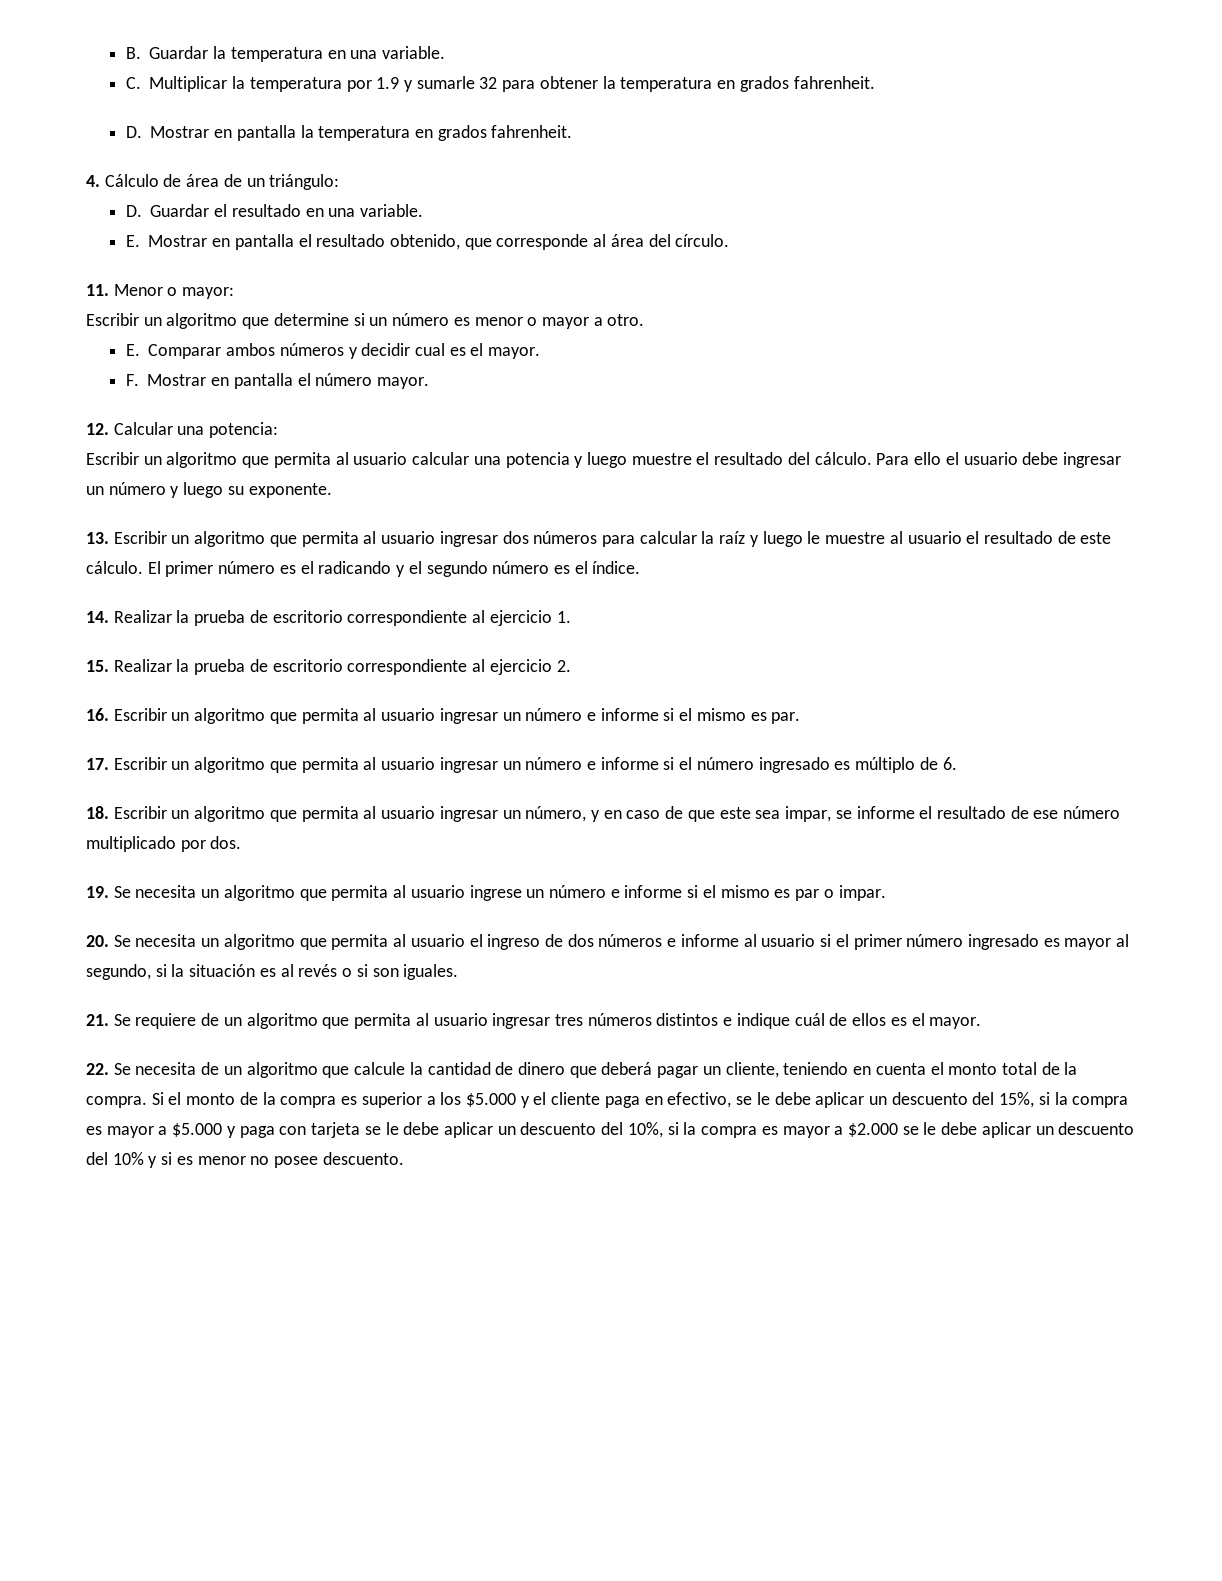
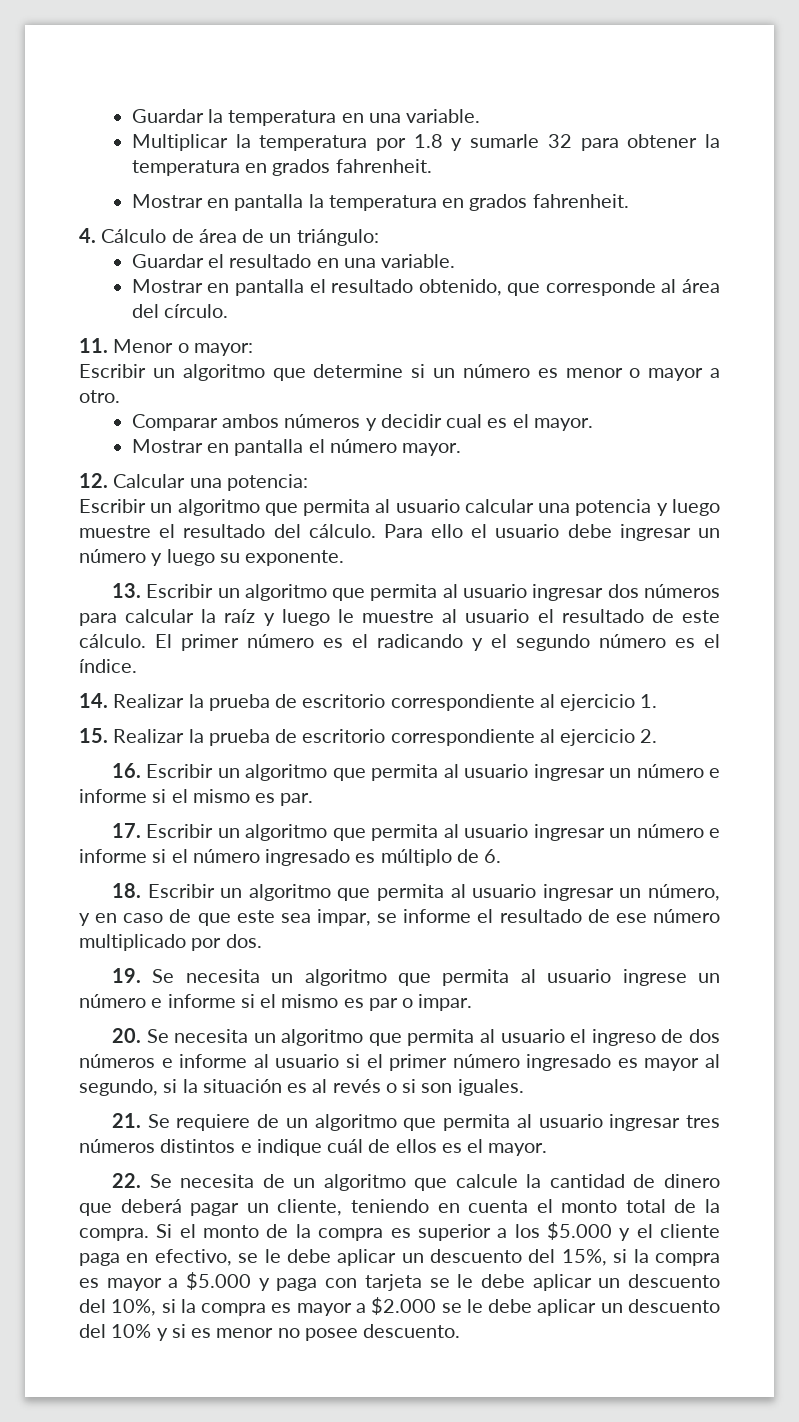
- B. Guardar la temperatura en una variable.
+ Guardar la temperatura en una variable.
- C. Multiplicar la temperatura por 1.9 y sumarle 32 para obtener la temperatura en grados fahrenheit.
+ Multiplicar la temperatura por 1.8 y sumarle 32 para obtener la temperatura en grados fahrenheit.
- D. Mostrar en pantalla la temperatura en grados fahrenheit.
+ Mostrar en pantalla la temperatura en grados fahrenheit.
- D. Guardar el resultado en una variable.
+ Guardar el resultado en una variable.
- E. Mostrar en pantalla el resultado obtenido, que corresponde al área del círculo.
+ Mostrar en pantalla el resultado obtenido, que corresponde al área del círculo.
- E. Comparar ambos números y decidir cual es el mayor.
+ Comparar ambos números y decidir cual es el mayor.
- F. Mostrar en pantalla el número mayor.
+ Mostrar en pantalla el número mayor.

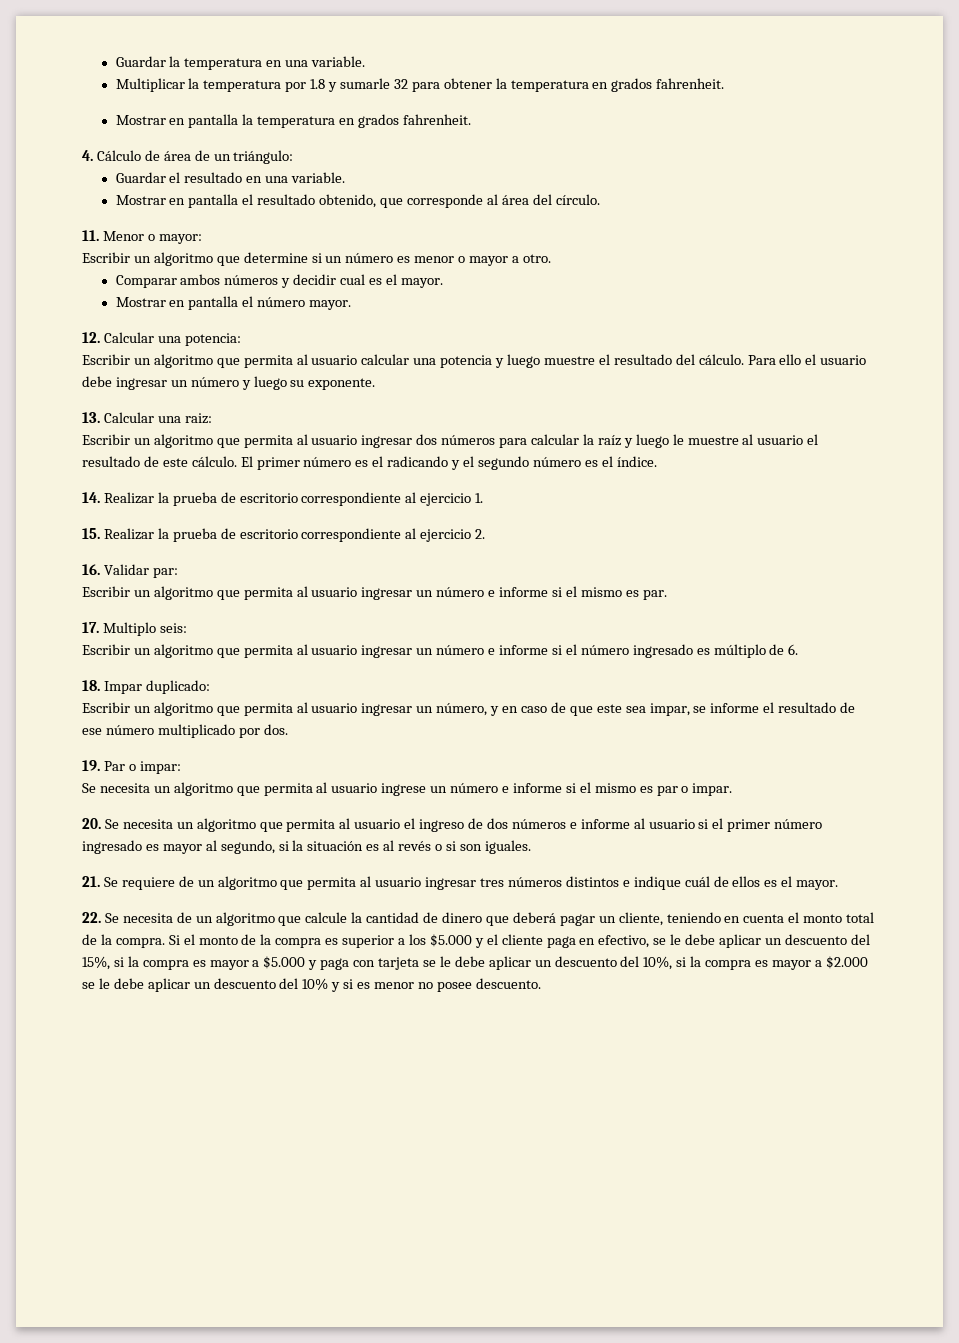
- 13. Escribir un algoritmo que permita al usuario ingresar dos números para calcular la raíz y luego le muestre al usuario el resultado de este cálculo.
+ 13. Calcular una raiz:
+ Escribir un algoritmo que permita al usuario ingresar dos números para calcular la raíz y luego le muestre al usuario el resultado de este cálculo.
- 16. Escribir un algoritmo que permita al usuario ingresar un número e informe si el mismo es par.
+ 16. Validar par:
+ Escribir un algoritmo que permita al usuario ingresar un número e informe si el mismo es par.
- 17. Escribir un algoritmo que permita al usuario ingresar un número e informe si el número ingresado es múltiplo de 6.
+ 17. Multiplo seis:
+ Escribir un algoritmo que permita al usuario ingresar un número e informe si el número ingresado es múltiplo de 6.
- 18. Escribir un algoritmo que permita al usuario ingresar un número, y en caso de que este sea impar, se informe el resultado de ese número multiplicado por dos.
+ 18. Impar duplicado:
+ Escribir un algoritmo que permita al usuario ingresar un número, y en caso de que este sea impar, se informe el resultado de ese número multiplicado por dos.
- 19. Se necesita un algoritmo que permita al usuario ingrese un número e informe si el mismo es par o impar.
+ 19. Par o impar:
+ Se necesita un algoritmo que permita al usuario ingrese un número e informe si el mismo es par o impar.

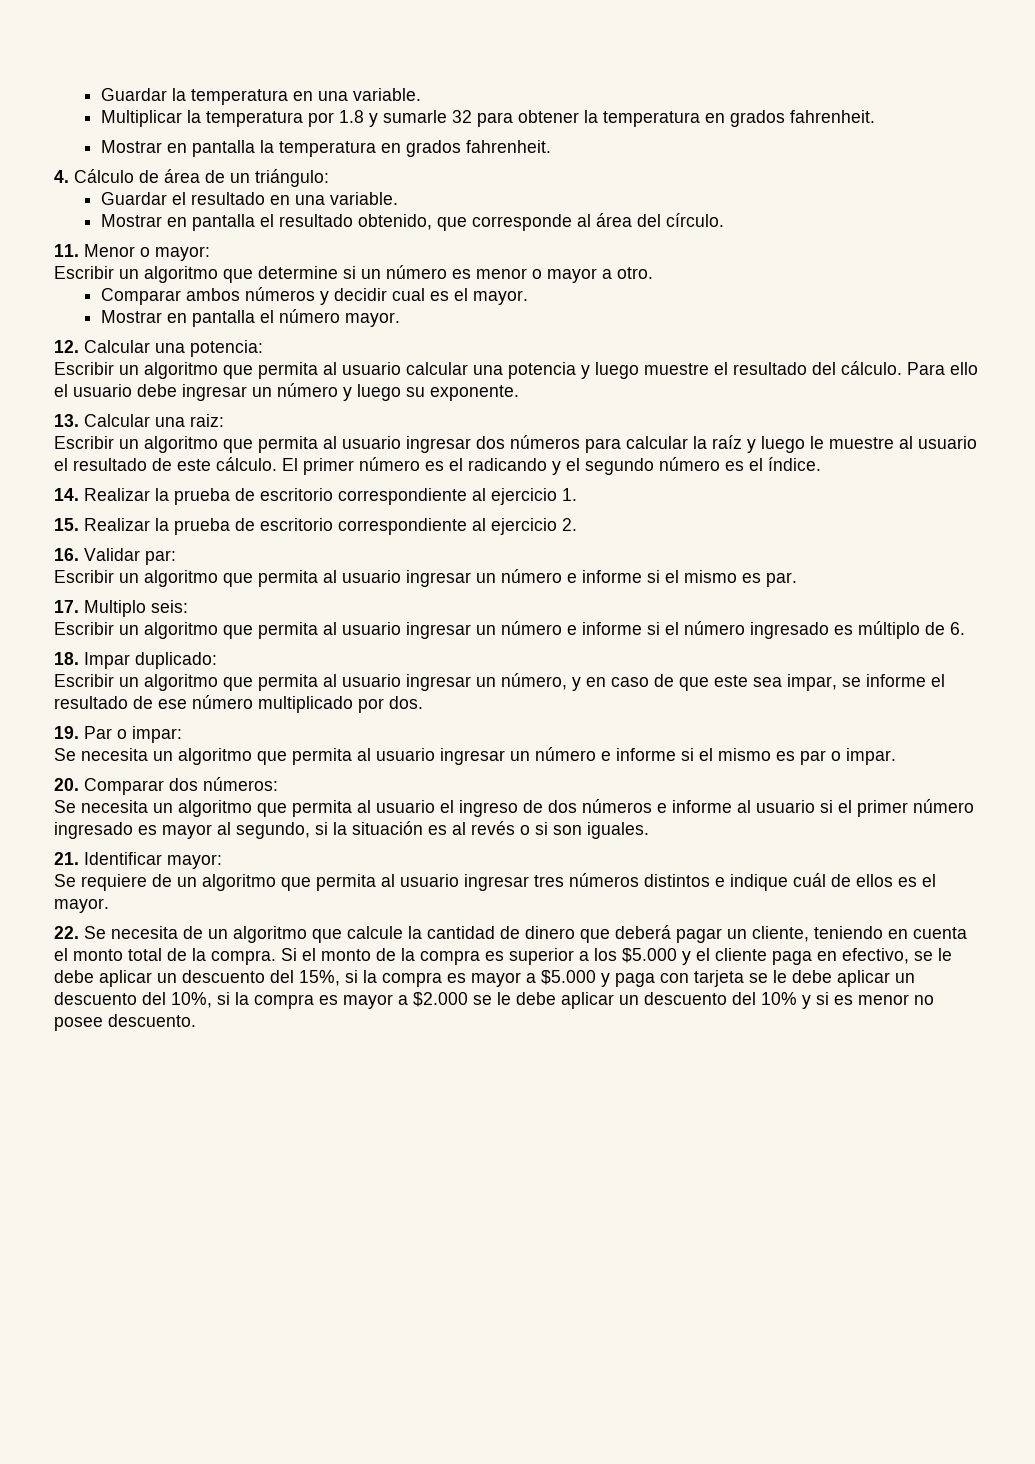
- Se necesita un algoritmo que permita al usuario ingrese un número e informe si el mismo es par o impar.
+ Se necesita un algoritmo que permita al usuario ingresar un número e informe si el mismo es par o impar.
- 20. Se necesita un algoritmo que permita al usuario el ingreso de dos números e informe al usuario si el primer número ingresado es mayor al segundo, si la situación es al revés o si son iguales.
+ 20. Comparar dos números:
+ Se necesita un algoritmo que permita al usuario el ingreso de dos números e informe al usuario si el primer número ingresado es mayor al segundo, si la situación es al revés o si son iguales.
- 21. Se requiere de un algoritmo que permita al usuario ingresar tres números distintos e indique cuál de ellos es el mayor.
+ 21. Identificar mayor:
+ Se requiere de un algoritmo que permita al usuario ingresar tres números distintos e indique cuál de ellos es el mayor.

